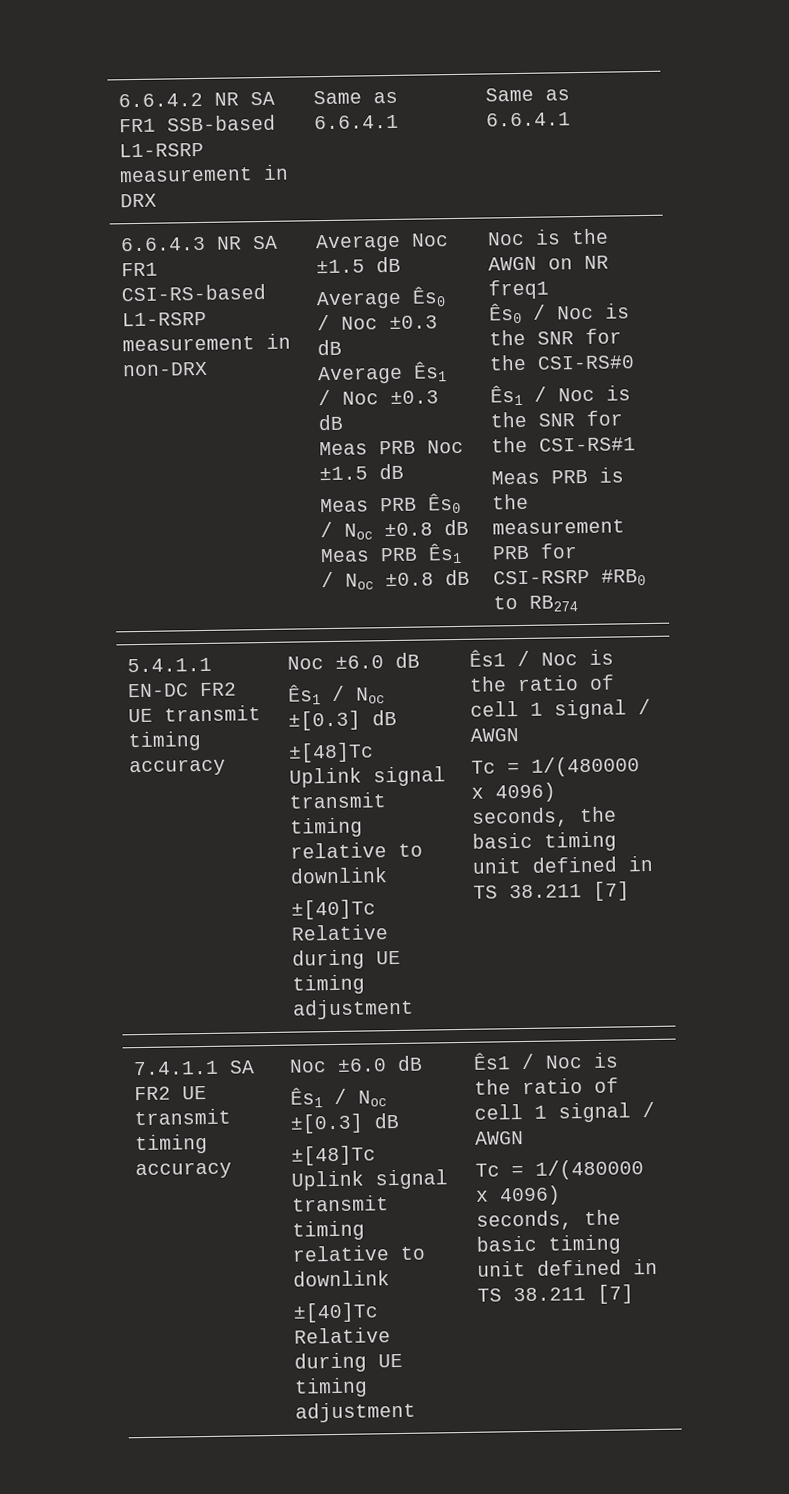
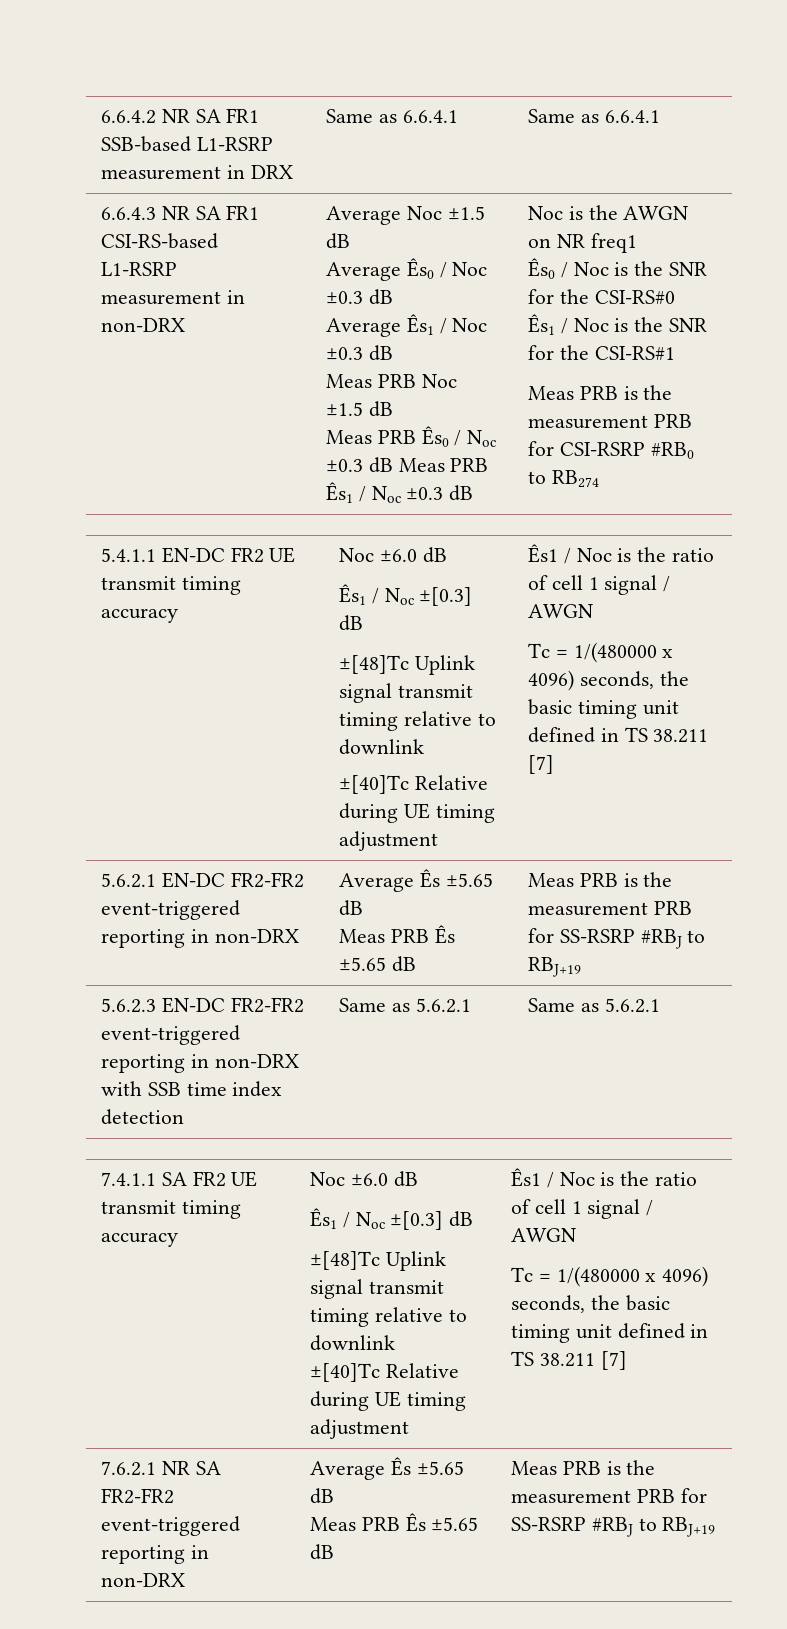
- Meas PRB Ês0 / Noc ±0.8 dB Meas PRB Ês1 / Noc ±0.8 dB
+ Meas PRB Ês0 / Noc ±0.3 dB Meas PRB Ês1 / Noc ±0.3 dB
+ 5.6.2.1 EN-DC FR2-FR2 event-triggered reporting in non-DRX | Average Ês ±5.65 dB
+ Meas PRB Ês ±5.65 dB | Meas PRB is the measurement PRB for SS-RSRP #RBJ to RBJ+19
+ 5.6.2.3 EN-DC FR2-FR2 event-triggered reporting in non-DRX with SSB time index detection | Same as 5.6.2.1 | Same as 5.6.2.1
+ 7.6.2.1 NR SA FR2-FR2 event-triggered reporting in non-DRX | Average Ês ±5.65 dB
+ Meas PRB Ês ±5.65 dB | Meas PRB is the measurement PRB for SS-RSRP #RBJ to RBJ+19

